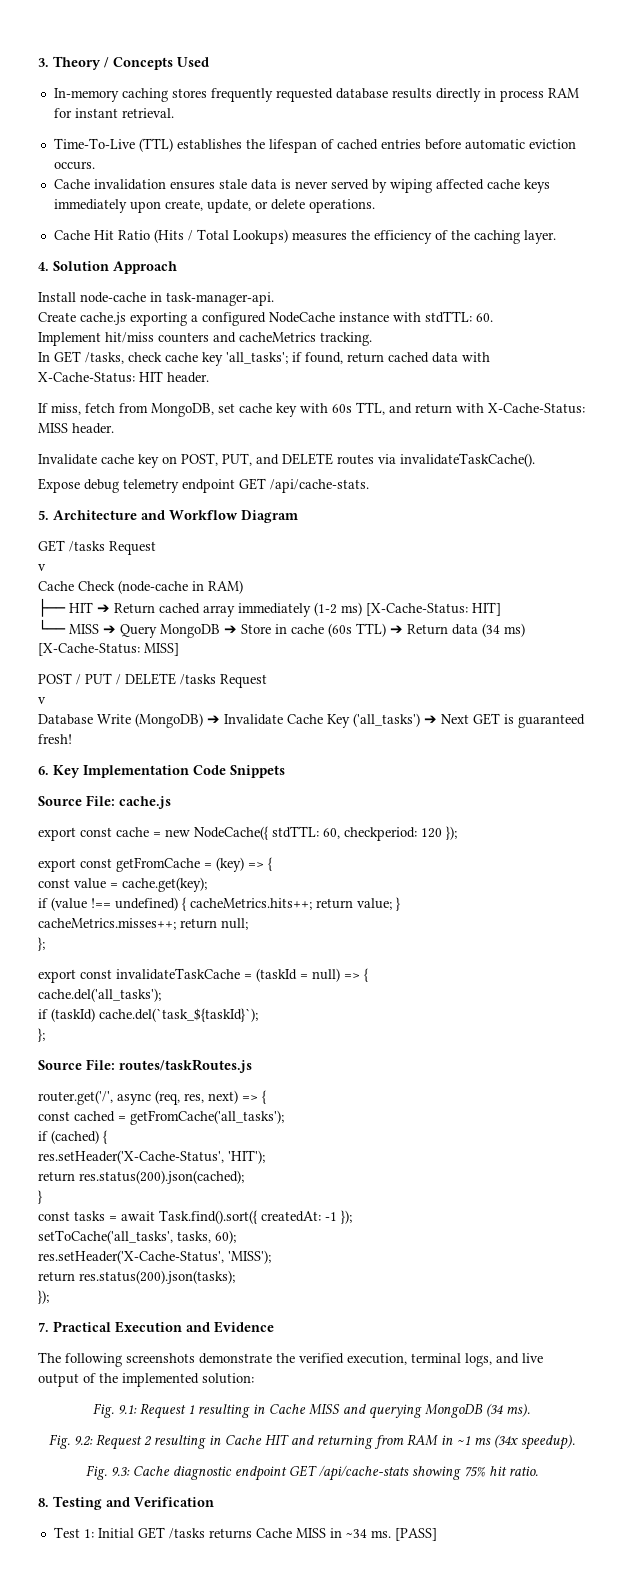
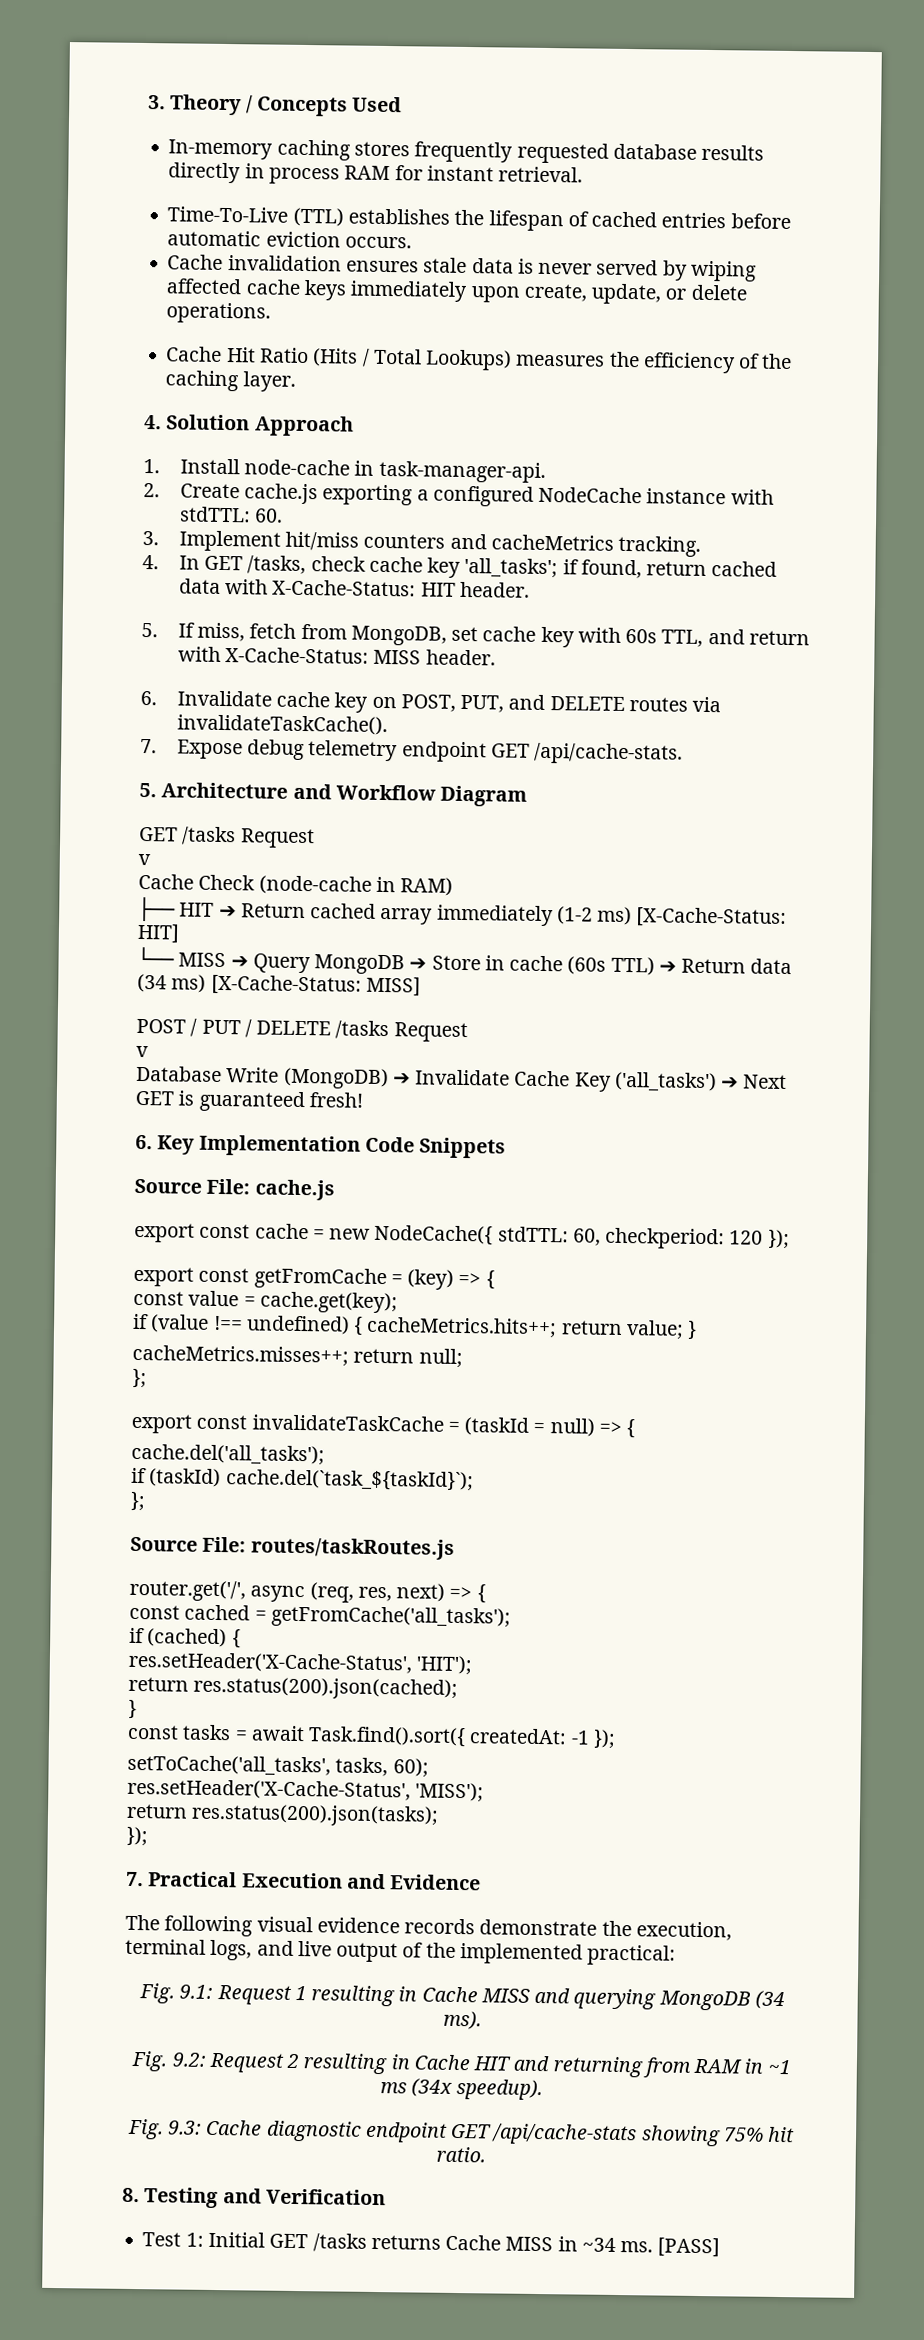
- Install node-cache in task-manager-api.
+ 1. Install node-cache in task-manager-api.
- Create cache.js exporting a configured NodeCache instance with stdTTL: 60.
+ 2. Create cache.js exporting a configured NodeCache instance with stdTTL: 60.
- Implement hit/miss counters and cacheMetrics tracking.
+ 3. Implement hit/miss counters and cacheMetrics tracking.
- In GET /tasks, check cache key 'all_tasks'; if found, return cached data with X-Cache-Status: HIT header.
+ 4. In GET /tasks, check cache key 'all_tasks'; if found, return cached data with X-Cache-Status: HIT header.
- If miss, fetch from MongoDB, set cache key with 60s TTL, and return with X-Cache-Status: MISS header.
+ 5. If miss, fetch from MongoDB, set cache key with 60s TTL, and return with X-Cache-Status: MISS header.
- Invalidate cache key on POST, PUT, and DELETE routes via invalidateTaskCache().
+ 6. Invalidate cache key on POST, PUT, and DELETE routes via invalidateTaskCache().
- Expose debug telemetry endpoint GET /api/cache-stats.
+ 7. Expose debug telemetry endpoint GET /api/cache-stats.
- The following screenshots demonstrate the verified execution, terminal logs, and live output of the implemented solution:
+ The following visual evidence records demonstrate the execution, terminal logs, and live output of the implemented practical:

